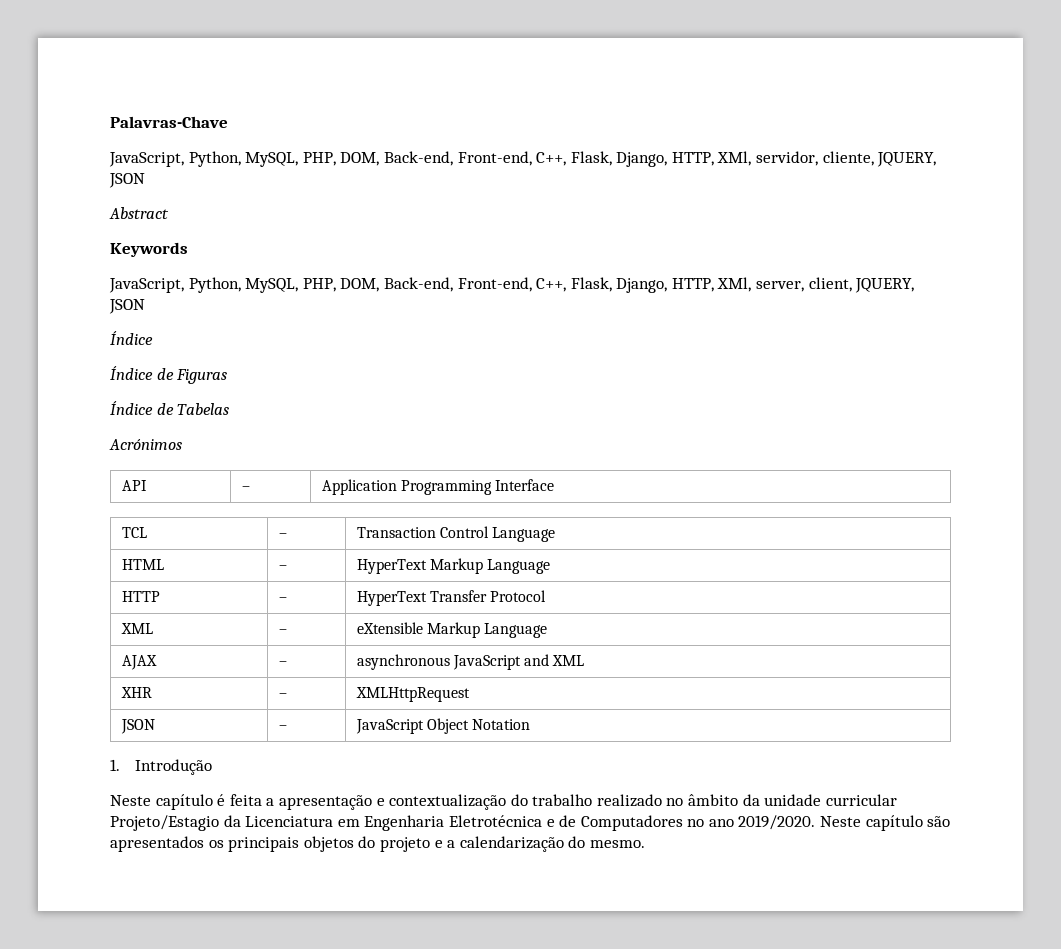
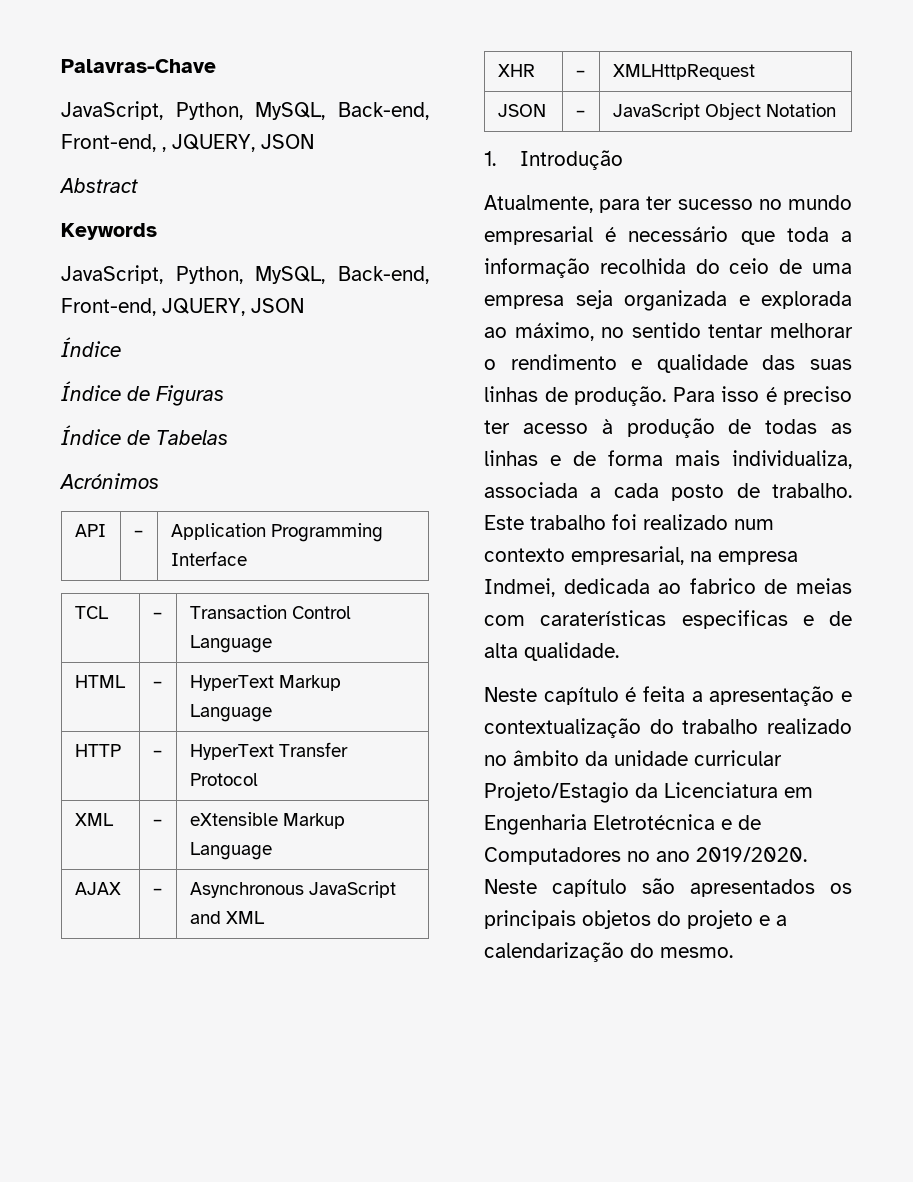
- JavaScript, Python, MySQL, PHP, DOM, Back-end, Front-end, C++, Flask, Django, HTTP, XMl, servidor, cliente, JQUERY, JSON
+ JavaScript, Python, MySQL, Back-end, Front-end, , JQUERY, JSON
- JavaScript, Python, MySQL, PHP, DOM, Back-end, Front-end, C++, Flask, Django, HTTP, XMl, server, client, JQUERY, JSON
+ JavaScript, Python, MySQL, Back-end, Front-end, JQUERY, JSON
- AJAX | – | asynchronous JavaScript and XML
+ AJAX | – | Asynchronous JavaScript and XML
+ Atualmente, para ter sucesso no mundo empresarial é necessário que toda a informação recolhida do ceio de uma empresa seja organizada e explorada ao máximo, no sentido tentar melhorar o rendimento e qualidade das suas linhas de produção. Para isso é preciso ter acesso à produção de todas as linhas e de forma mais individualiza, associada a cada posto de trabalho. Este trabalho foi realizado num contexto empresarial, na empresa Indmei, dedicada ao fabrico de meias com caraterísticas especificas e de alta qualidade.

